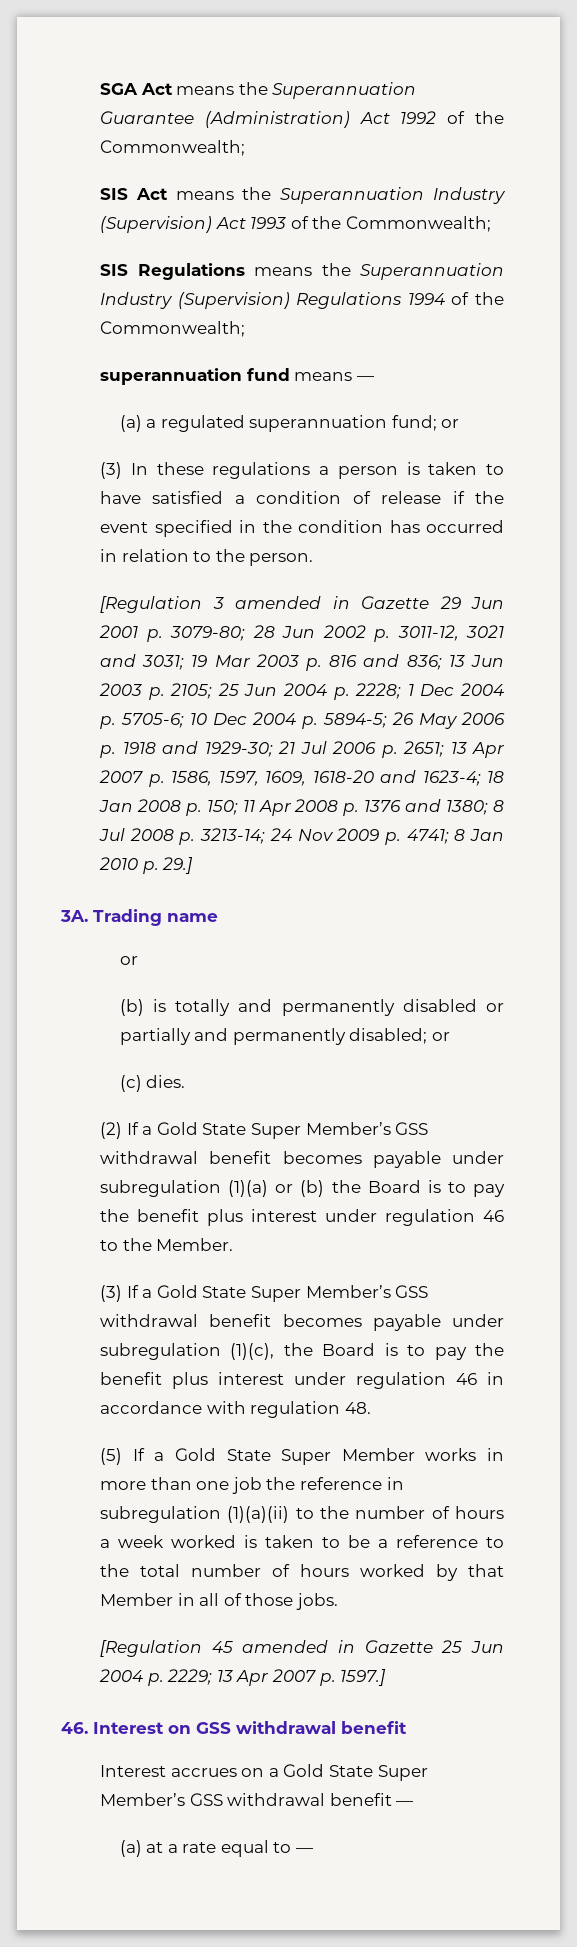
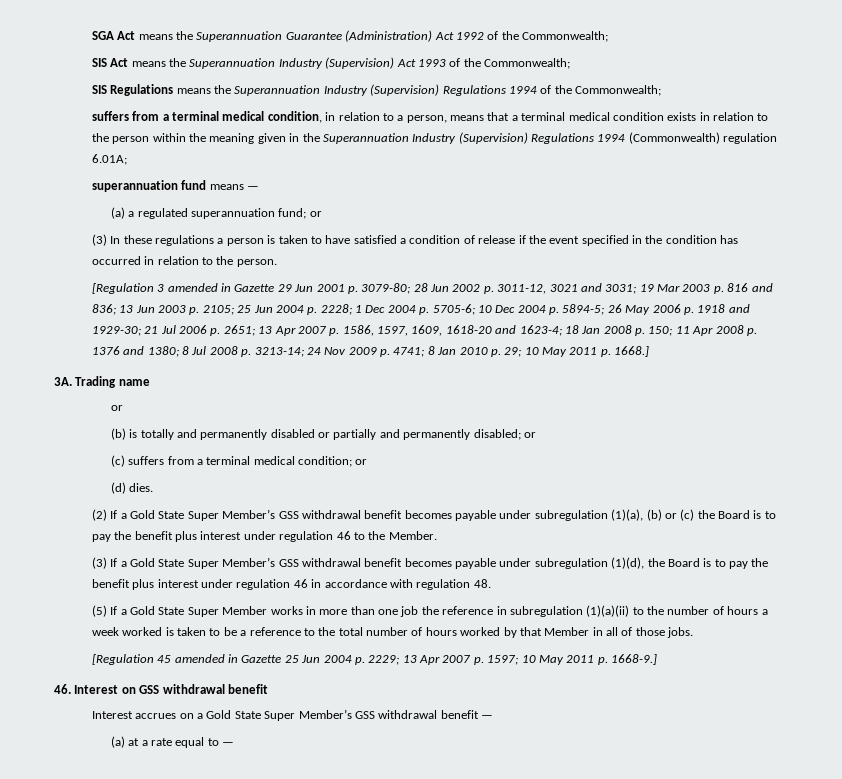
+ suffers from a terminal medical condition, in relation to a person, means that a terminal medical condition exists in relation to the person within the meaning given in the Superannuation Industry (Supervision) Regulations 1994 (Commonwealth) regulation 6.01A;
- 8 Jan 2010 p. 29.]
+ 8 Jan 2010 p. 29; 10 May 2011 p. 1668.]
- (c) dies.
+ (c) suffers from a terminal medical condition; or
+ (d) dies.
- (2) If a Gold State Super Member’s GSS withdrawal benefit becomes payable under subregulation (1)(a) or (b) the Board is to pay the benefit plus interest under regulation 46 to the Member.
+ (2) If a Gold State Super Member’s GSS withdrawal benefit becomes payable under subregulation (1)(a), (b) or (c) the Board is to pay the benefit plus interest under regulation 46 to the Member.
- (3) If a Gold State Super Member’s GSS withdrawal benefit becomes payable under subregulation (1)(c), the Board is to pay the benefit plus interest under regulation 46 in accordance with regulation 48.
+ (3) If a Gold State Super Member’s GSS withdrawal benefit becomes payable under subregulation (1)(d), the Board is to pay the benefit plus interest under regulation 46 in accordance with regulation 48.
- [Regulation 45 amended in Gazette 25 Jun 2004 p. 2229; 13 Apr 2007 p. 1597.]
+ [Regulation 45 amended in Gazette 25 Jun 2004 p. 2229; 13 Apr 2007 p. 1597; 10 May 2011 p. 1668-9.]

